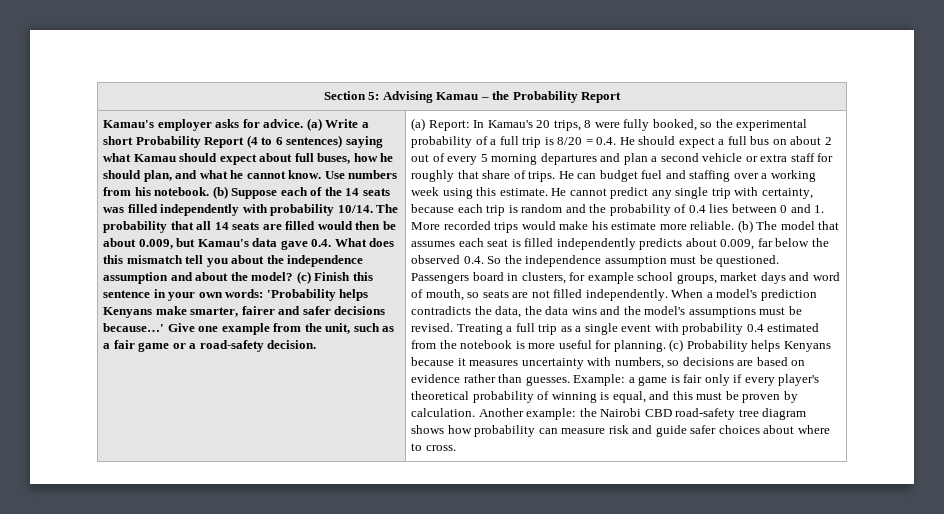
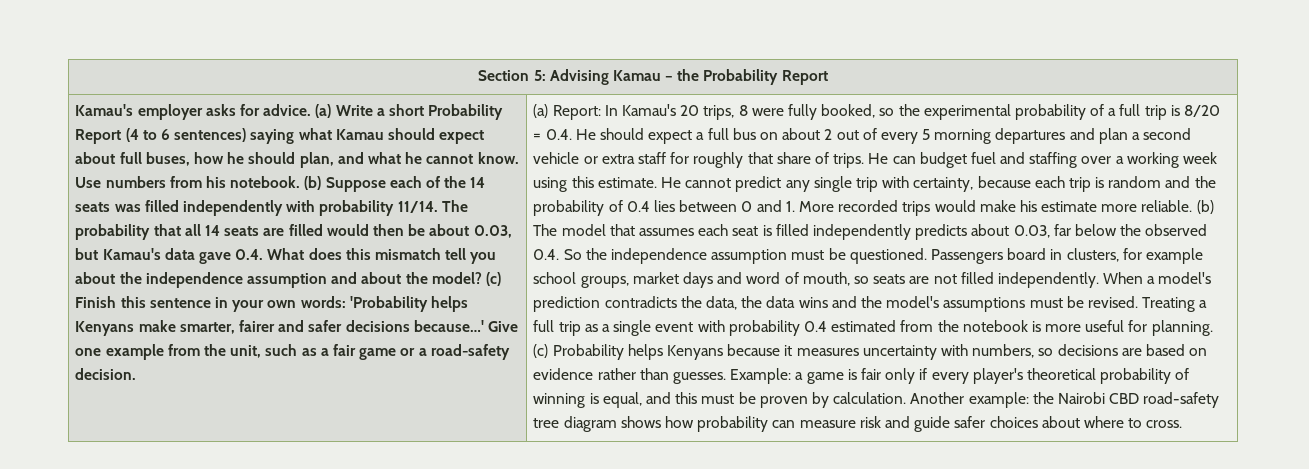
- (b) Suppose each of the 14 seats was filled independently with probability 10/14.
+ (b) Suppose each of the 14 seats was filled independently with probability 11/14.
- The probability that all 14 seats are filled would then be about 0.009, but Kamau's data gave 0.4. What does this mismatch tell you about the independence assumption and about the model?
+ The probability that all 14 seats are filled would then be about 0.03, but Kamau's data gave 0.4. What does this mismatch tell you about the independence assumption and about the model?
- (b) The model that assumes each seat is filled independently predicts about 0.009, far below the observed 0.4. So the independence assumption must be questioned.
+ (b) The model that assumes each seat is filled independently predicts about 0.03, far below the observed 0.4. So the independence assumption must be questioned.

